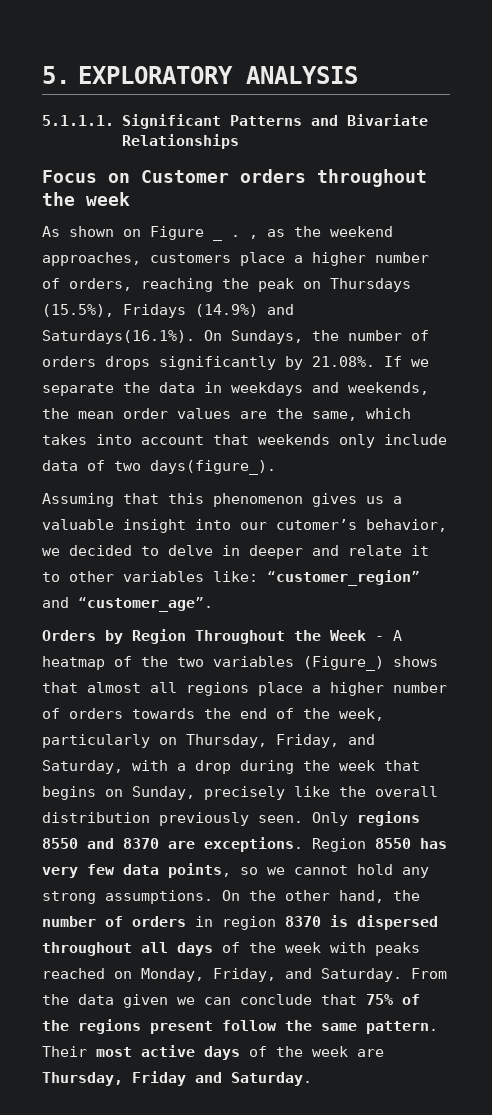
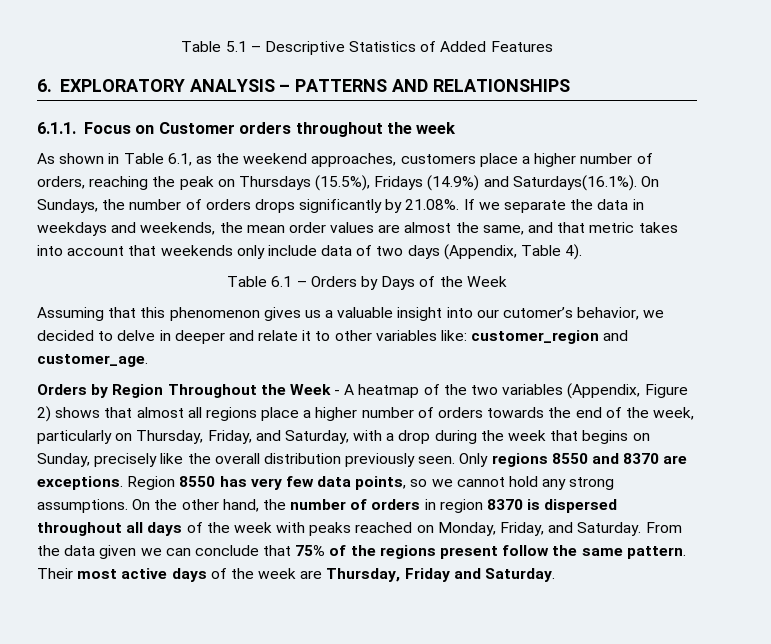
- 5. EXPLORATORY ANALYSIS
- 5.1.1.1. Significant Patterns and Bivariate Relationships
- Focus on Customer orders throughout the week
+ Table 5.1 – Descriptive Statistics of Added Features
+ 6. EXPLORATORY ANALYSIS – PATTERNS AND RELATIONSHIPS
+ 6.1.1. Focus on Customer orders throughout the week
- As shown on Figure _ . , as the weekend approaches, customers place a higher number of orders, reaching the peak on Thursdays (15.5%), Fridays (14.9%) and Saturdays(16.1%). On Sundays, the number of orders drops significantly by 21.08%. If we separate the data in weekdays and weekends, the mean order values are the same, which takes into account that weekends only include data of two days(figure_).
+ As shown in Table 6.1, as the weekend approaches, customers place a higher number of orders, reaching the peak on Thursdays (15.5%), Fridays (14.9%) and Saturdays(16.1%). On Sundays, the number of orders drops significantly by 21.08%. If we separate the data in weekdays and weekends, the mean order values are almost the same, and that metric takes into account that weekends only include data of two days (Appendix, Table 4).
+ Table 6.1 – Orders by Days of the Week
- Assuming that this phenomenon gives us a valuable insight into our cutomer’s behavior, we decided to delve in deeper and relate it to other variables like: “customer_region” and “customer_age”.
+ Assuming that this phenomenon gives us a valuable insight into our cutomer’s behavior, we decided to delve in deeper and relate it to other variables like: customer_region and customer_age.
- Orders by Region Throughout the Week - A heatmap of the two variables (Figure_) shows that almost all regions place a higher number of orders towards the end of the week, particularly on Thursday, Friday, and Saturday, with a drop during the week that begins on Sunday, precisely like the overall distribution previously seen.
+ Orders by Region Throughout the Week - A heatmap of the two variables (Appendix, Figure 2) shows that almost all regions place a higher number of orders towards the end of the week, particularly on Thursday, Friday, and Saturday, with a drop during the week that begins on Sunday, precisely like the overall distribution previously seen.

